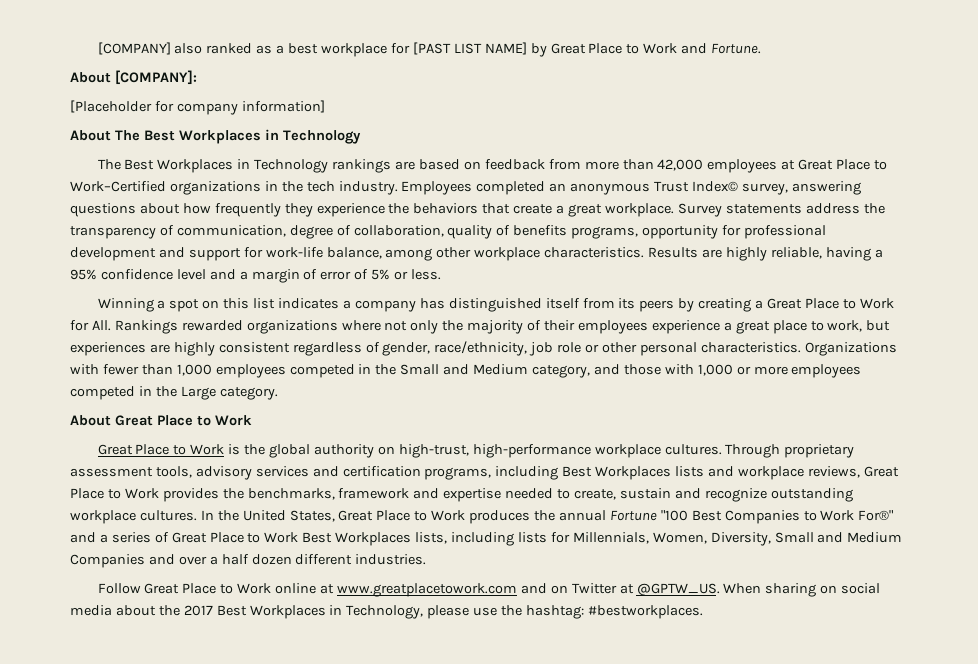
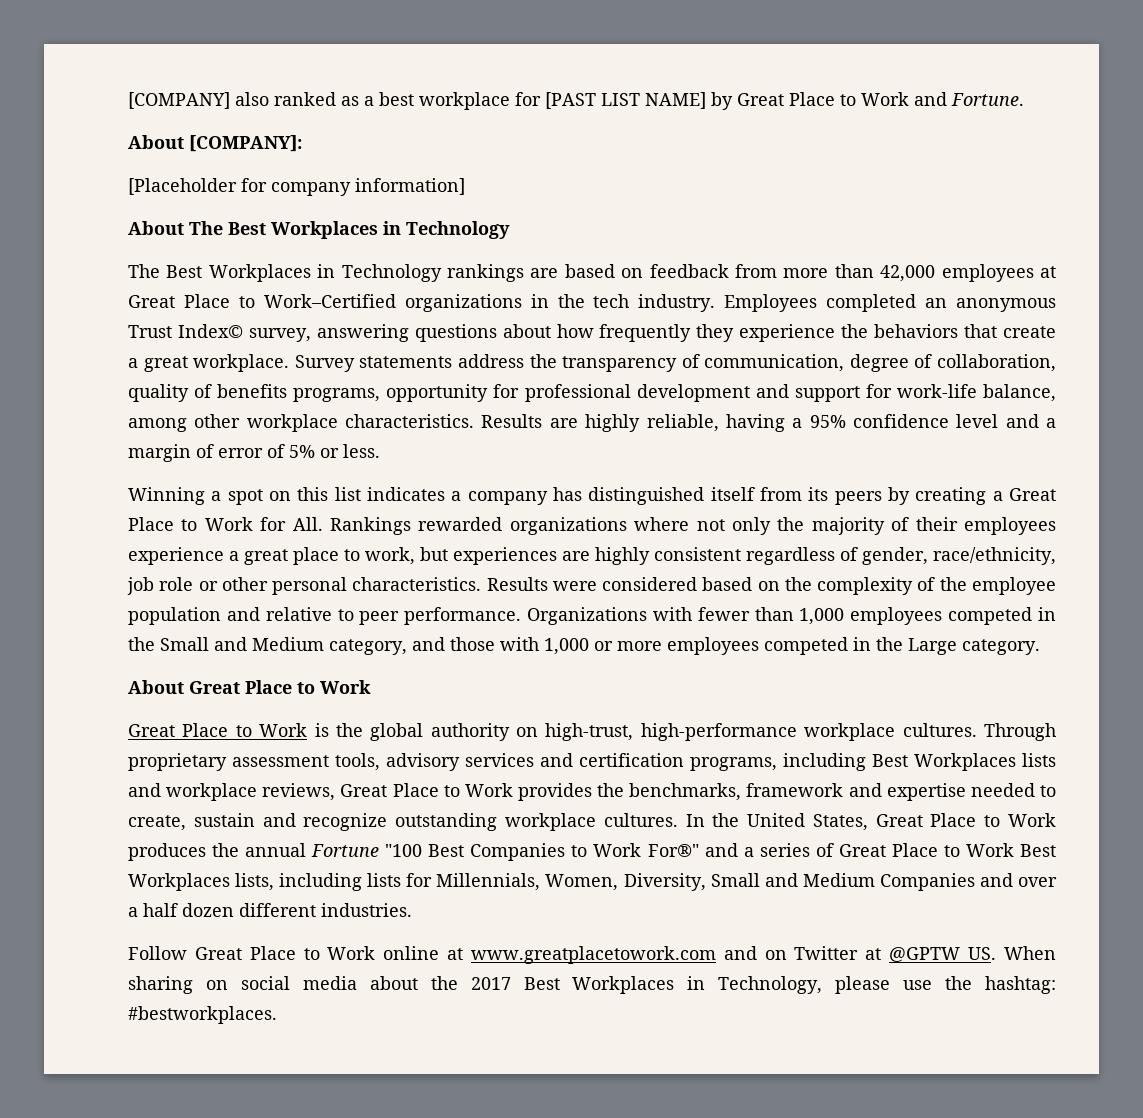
+ Results were considered based on the complexity of the employee population and relative to peer performance.

